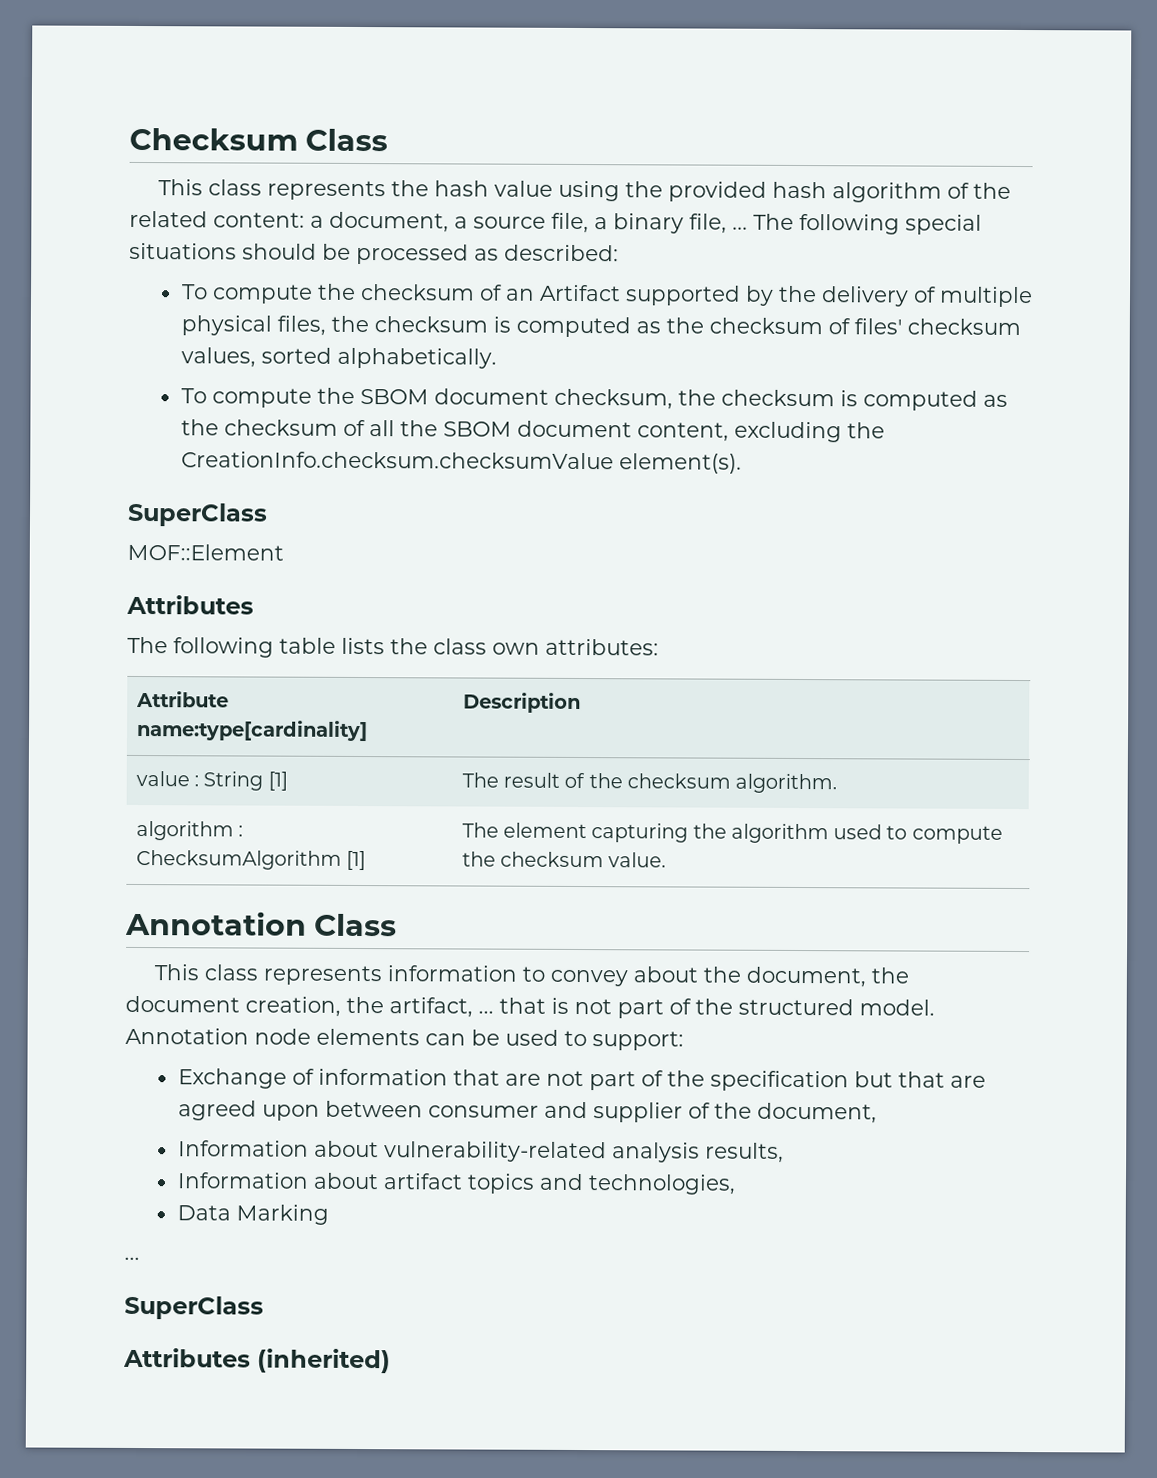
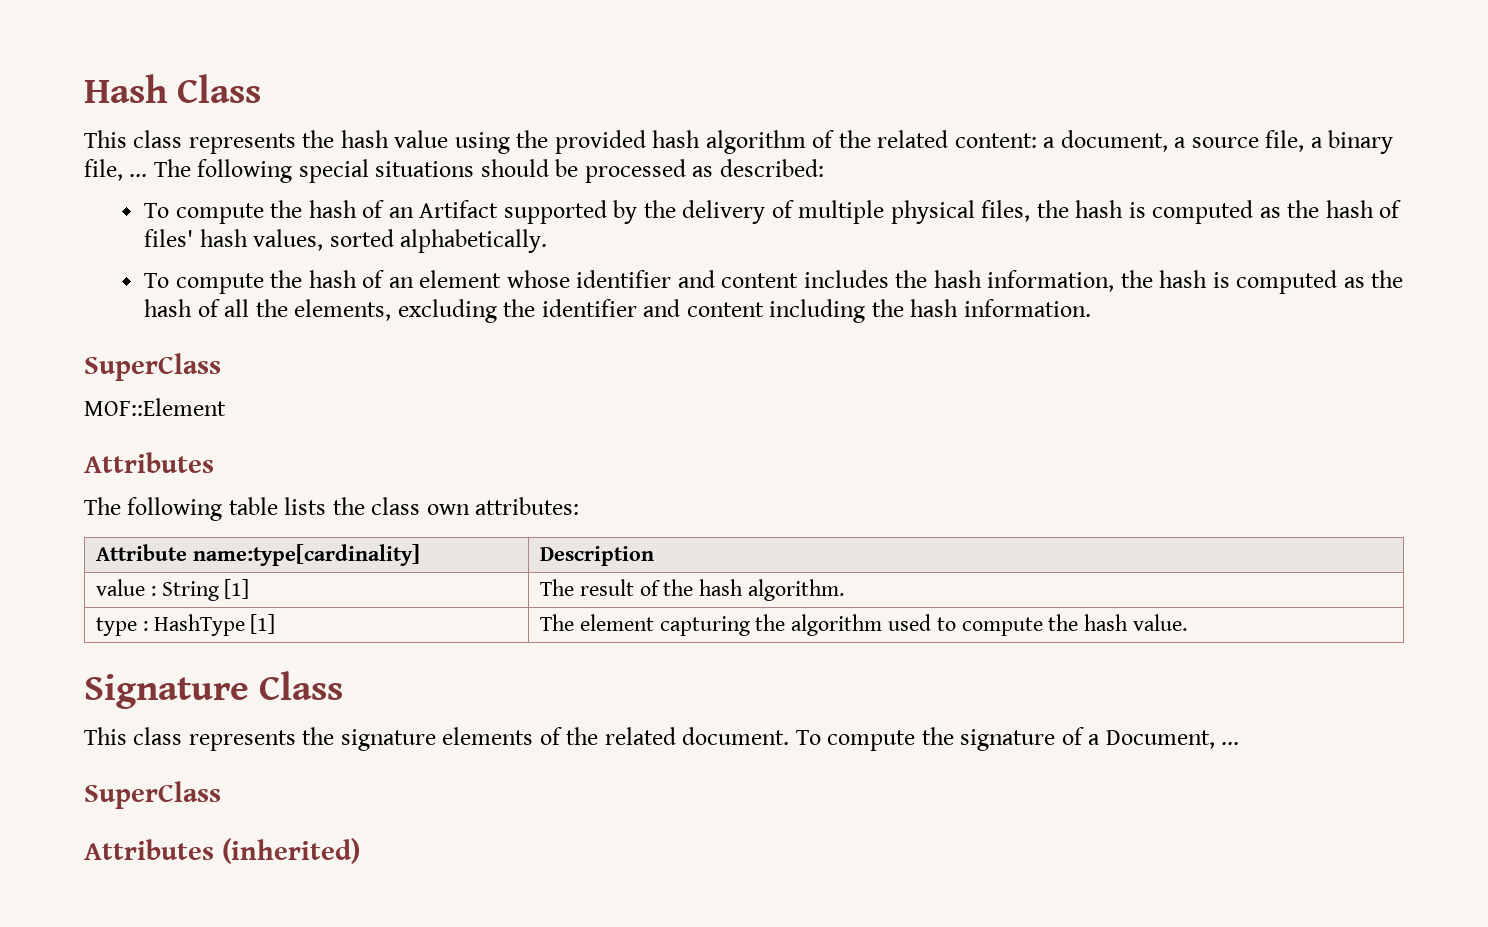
- Checksum Class
+ Hash Class
- To compute the checksum of an Artifact supported by the delivery of multiple physical files, the checksum is computed as the checksum of files' checksum values, sorted alphabetically.
+ To compute the hash of an Artifact supported by the delivery of multiple physical files, the hash is computed as the hash of files' hash values, sorted alphabetically.
- To compute the SBOM document checksum, the checksum is computed as the checksum of all the SBOM document content, excluding the CreationInfo.checksum.checksumValue element(s).
+ To compute the hash of an element whose identifier and content includes the hash information, the hash is computed as the hash of all the elements, excluding the identifier and content including the hash information.
- value : String [1] | The result of the checksum algorithm.
+ value : String [1] | The result of the hash algorithm.
- algorithm : ChecksumAlgorithm [1] | The element capturing the algorithm used to compute the checksum value.
+ type : HashType [1] | The element capturing the algorithm used to compute the hash value.
- Annotation Class
- This class represents information to convey about the document, the document creation, the artifact, ... that is not part of the structured model. Annotation node elements can be used to support:
- Exchange of information that are not part of the specification but that are agreed upon between consumer and supplier of the document,
- Information about vulnerability-related analysis results,
- Information about artifact topics and technologies,
- Data Marking
- ...
+ Signature Class
+ This class represents the signature elements of the related document. To compute the signature of a Document, ...

